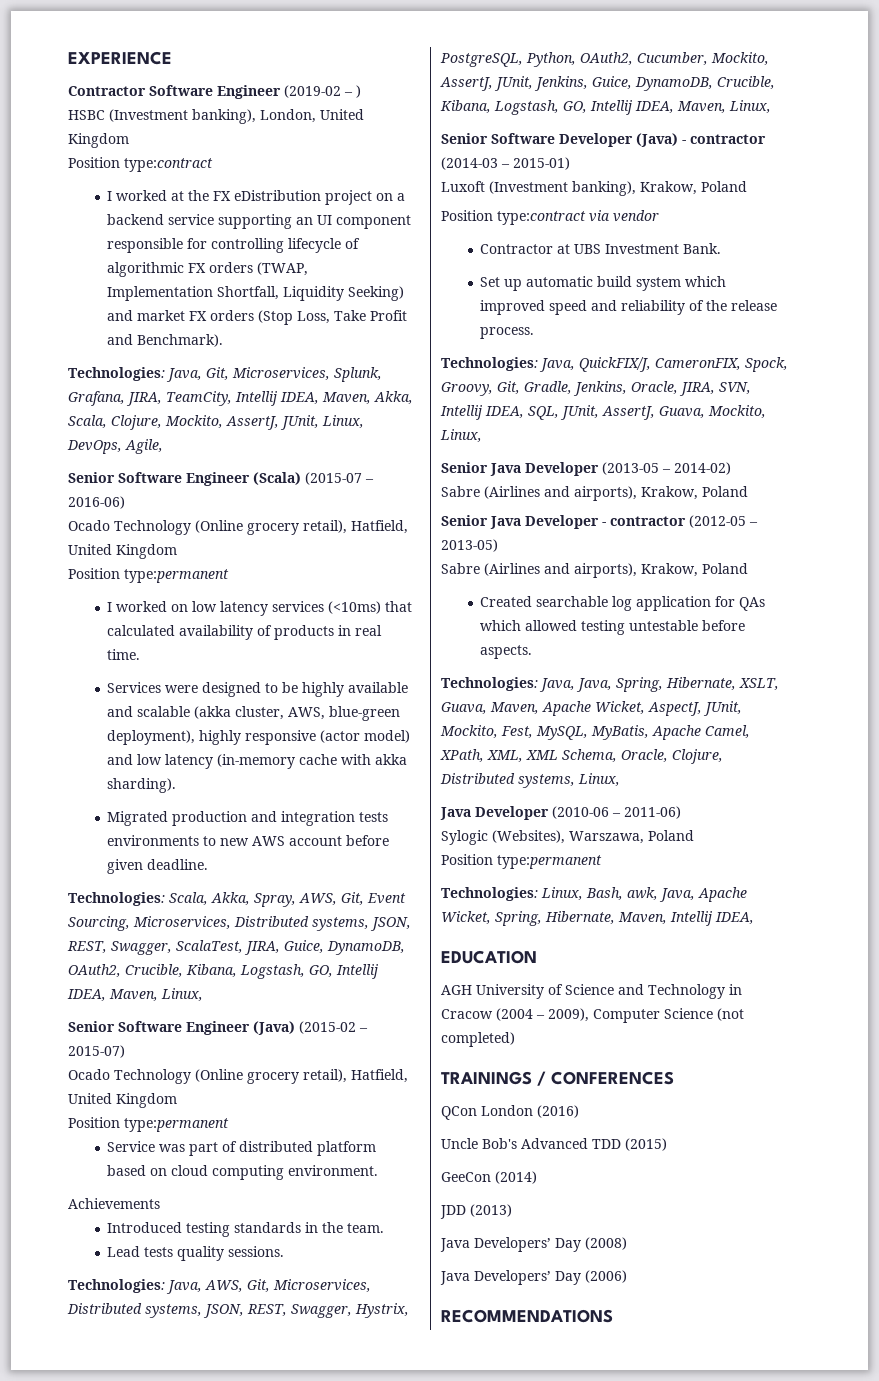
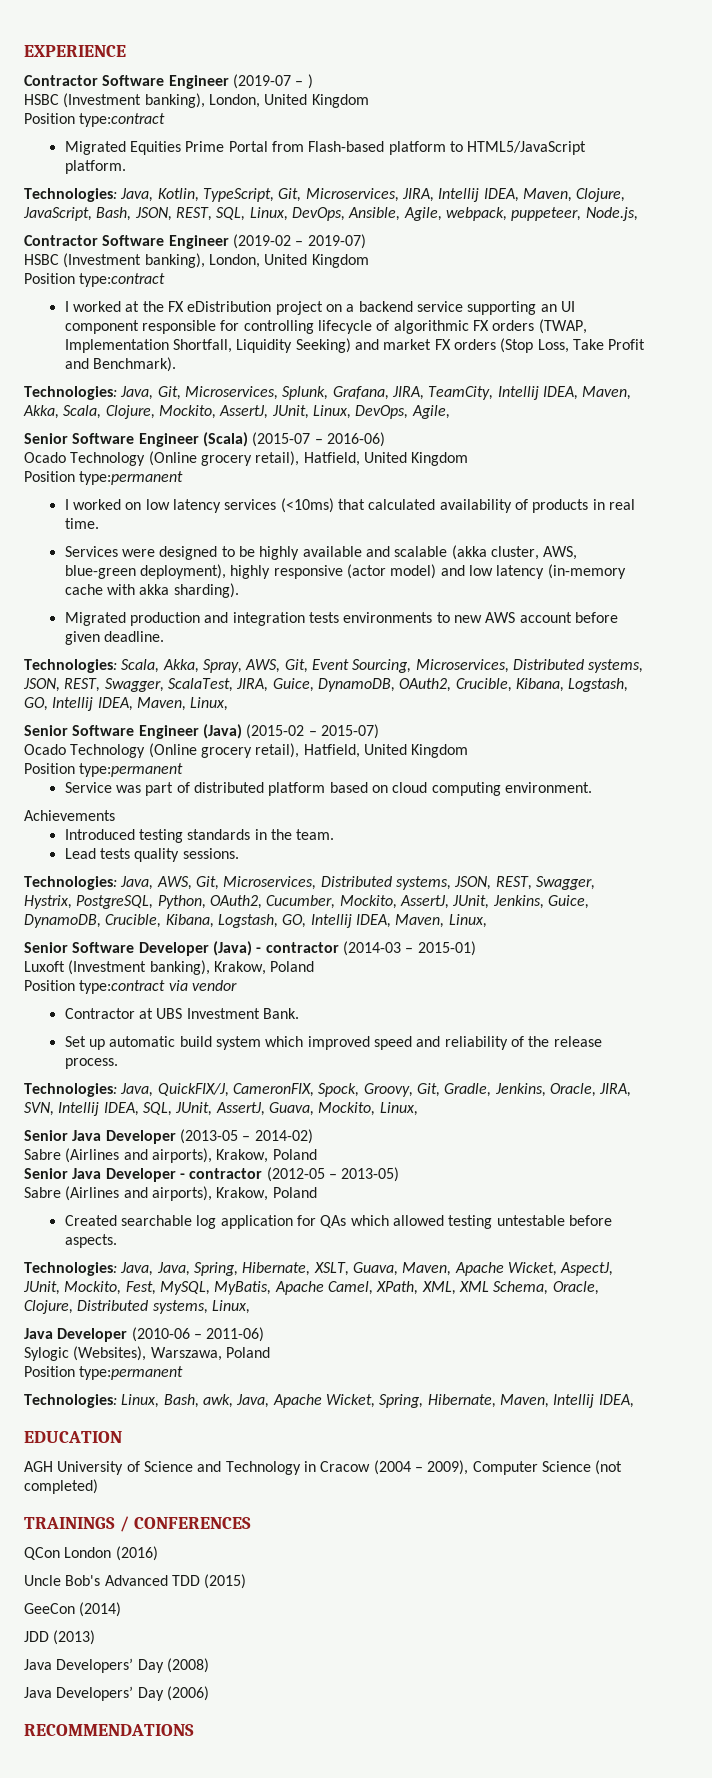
+ Contractor Software Engineer (2019-07 – )
+ HSBC (Investment banking), London, United Kingdom
+ Position type:contract
+ Migrated Equities Prime Portal from Flash-based platform to HTML5/JavaScript platform.
+ Technologies: Java, Kotlin, TypeScript, Git, Microservices, JIRA, Intellij IDEA, Maven, Clojure, JavaScript, Bash, JSON, REST, SQL, Linux, DevOps, Ansible, Agile, webpack, puppeteer, Node.js,
- Contractor Software Engineer (2019-02 – )
+ Contractor Software Engineer (2019-02 – 2019-07)

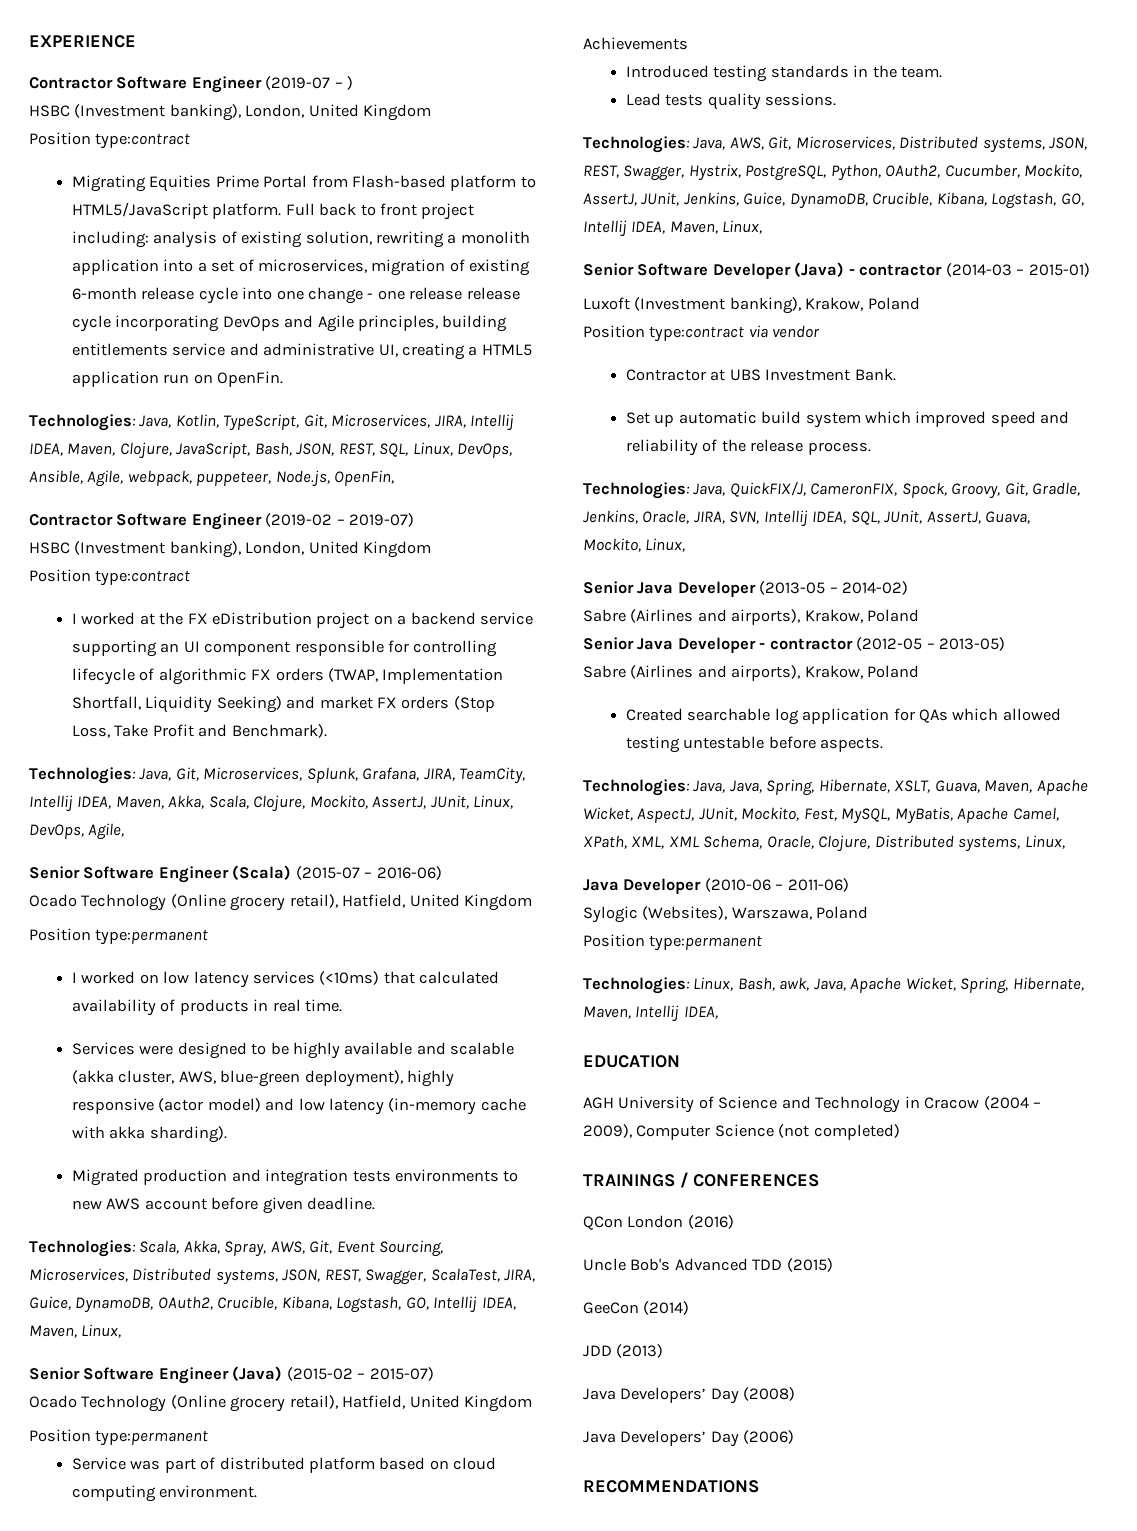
- Migrated Equities Prime Portal from Flash-based platform to HTML5/JavaScript platform.
+ Migrating Equities Prime Portal from Flash-based platform to HTML5/JavaScript platform. Full back to front project including: analysis of existing solution, rewriting a monolith application into a set of microservices, migration of existing 6-month release cycle into one change - one release release cycle incorporating DevOps and Agile principles, building entitlements service and administrative UI, creating a HTML5 application run on OpenFin.
- Technologies: Java, Kotlin, TypeScript, Git, Microservices, JIRA, Intellij IDEA, Maven, Clojure, JavaScript, Bash, JSON, REST, SQL, Linux, DevOps, Ansible, Agile, webpack, puppeteer, Node.js,
+ Technologies: Java, Kotlin, TypeScript, Git, Microservices, JIRA, Intellij IDEA, Maven, Clojure, JavaScript, Bash, JSON, REST, SQL, Linux, DevOps, Ansible, Agile, webpack, puppeteer, Node.js, OpenFin,

